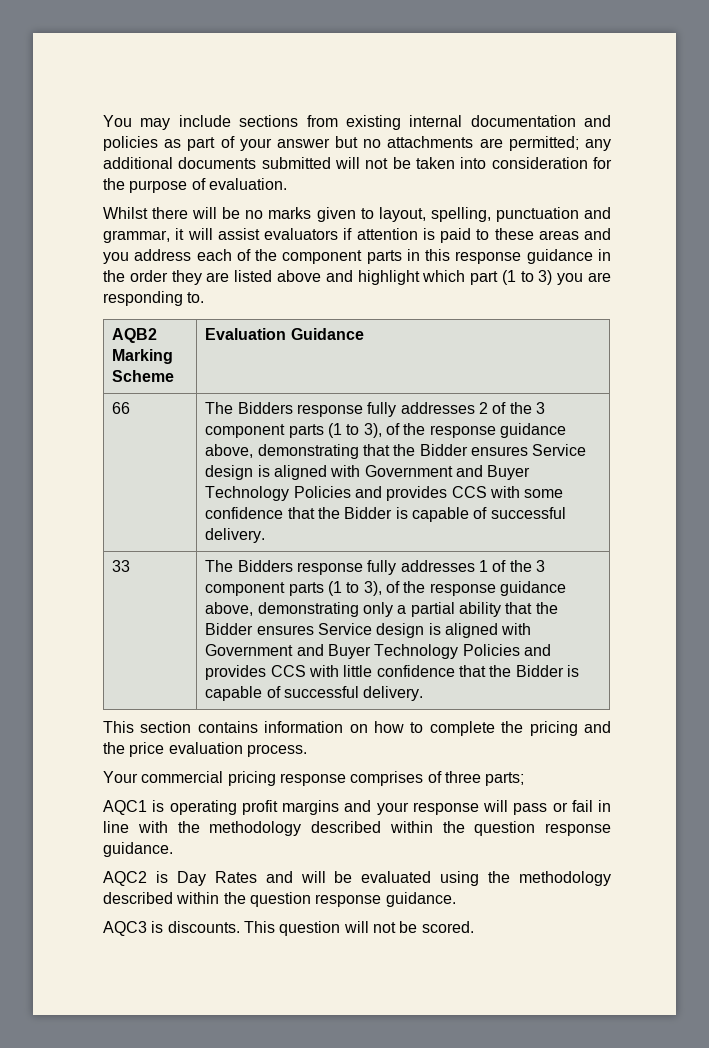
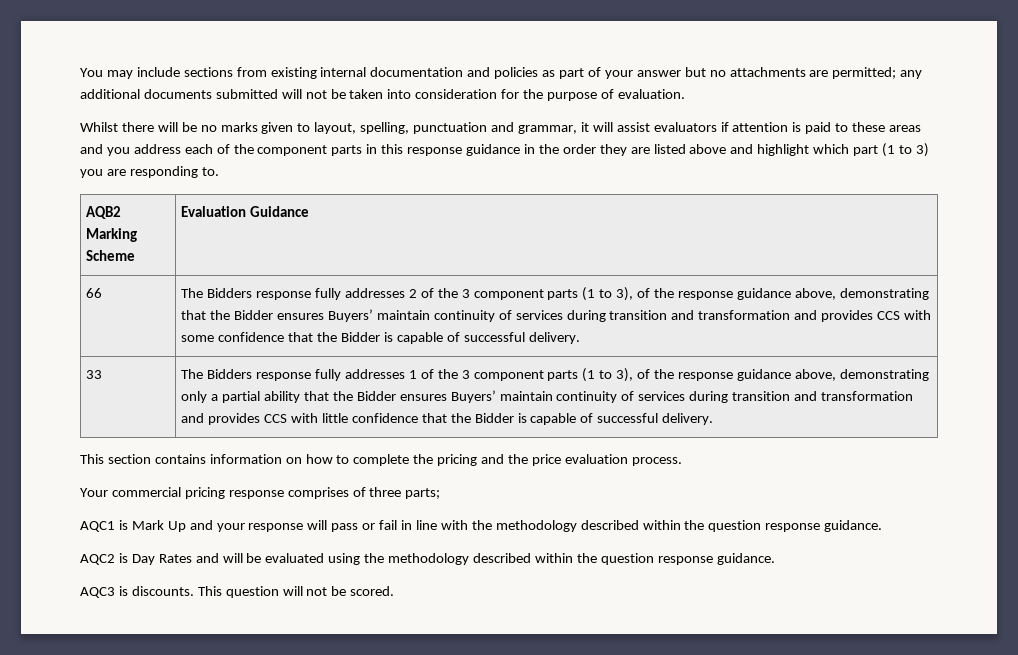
- The Bidders response fully addresses 2 of the 3 component parts (1 to 3), of the response guidance above, demonstrating that the Bidder ensures Service design is aligned with Government and Buyer Technology Policies and provides CCS with some confidence that the Bidder is capable of successful delivery.
+ The Bidders response fully addresses 2 of the 3 component parts (1 to 3), of the response guidance above, demonstrating that the Bidder ensures Buyers’ maintain continuity of services during transition and transformation and provides CCS with some confidence that the Bidder is capable of successful delivery.
- The Bidders response fully addresses 1 of the 3 component parts (1 to 3), of the response guidance above, demonstrating only a partial ability that the Bidder ensures Service design is aligned with Government and Buyer Technology Policies and provides CCS with little confidence that the Bidder is capable of successful delivery.
+ The Bidders response fully addresses 1 of the 3 component parts (1 to 3), of the response guidance above, demonstrating only a partial ability that the Bidder ensures Buyers’ maintain continuity of services during transition and transformation and provides CCS with little confidence that the Bidder is capable of successful delivery.
- AQC1 is operating profit margins and your response will pass or fail in line with the methodology described within the question response guidance.
+ AQC1 is Mark Up and your response will pass or fail in line with the methodology described within the question response guidance.

